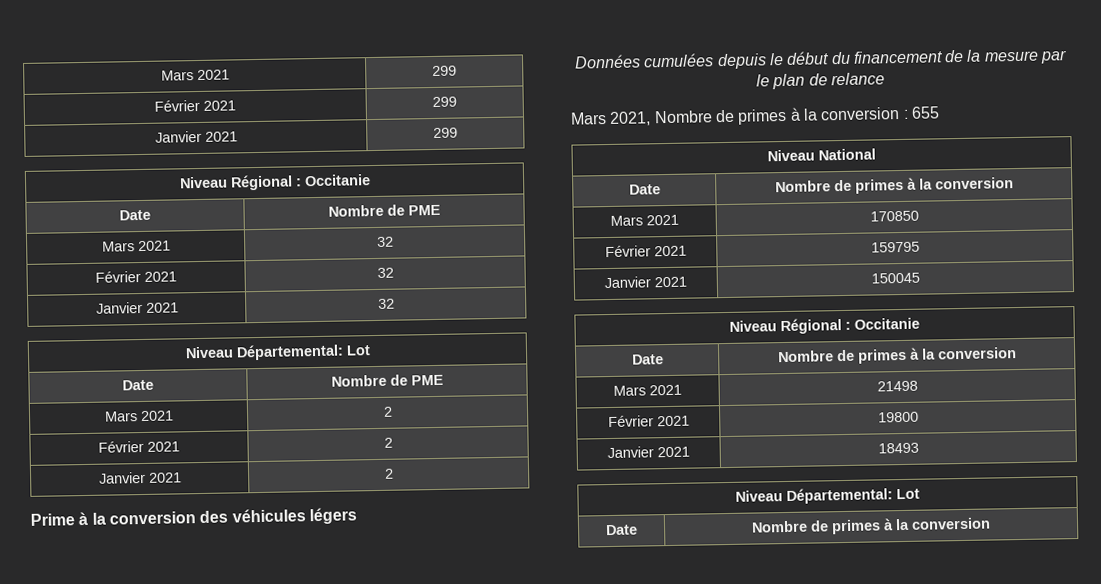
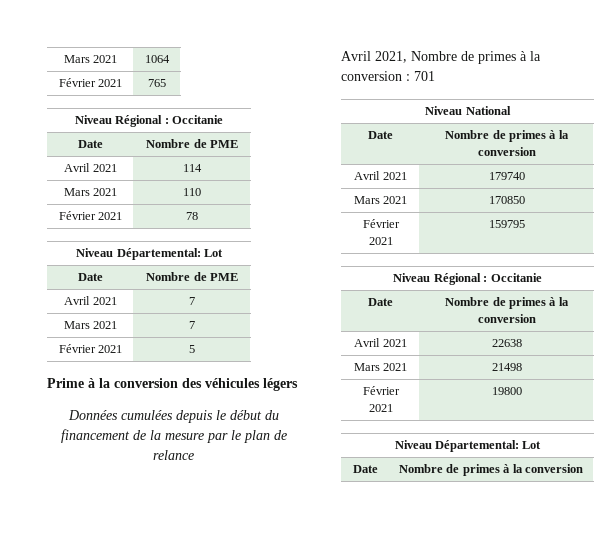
- Mars 2021 | 299
- Février 2021 | 299
- Janvier 2021 | 299
+ Mars 2021 | 1064
+ Février 2021 | 765
- Mars 2021 | 32
- Février 2021 | 32
- Janvier 2021 | 32
+ Avril 2021 | 114
+ Mars 2021 | 110
+ Février 2021 | 78
- Mars 2021 | 2
- Février 2021 | 2
- Janvier 2021 | 2
+ Avril 2021 | 7
+ Mars 2021 | 7
+ Février 2021 | 5
- Mars 2021, Nombre de primes à la conversion : 655
+ Avril 2021, Nombre de primes à la conversion : 701
+ Avril 2021 | 179740
- Janvier 2021 | 150045
+ Avril 2021 | 22638
- Janvier 2021 | 18493

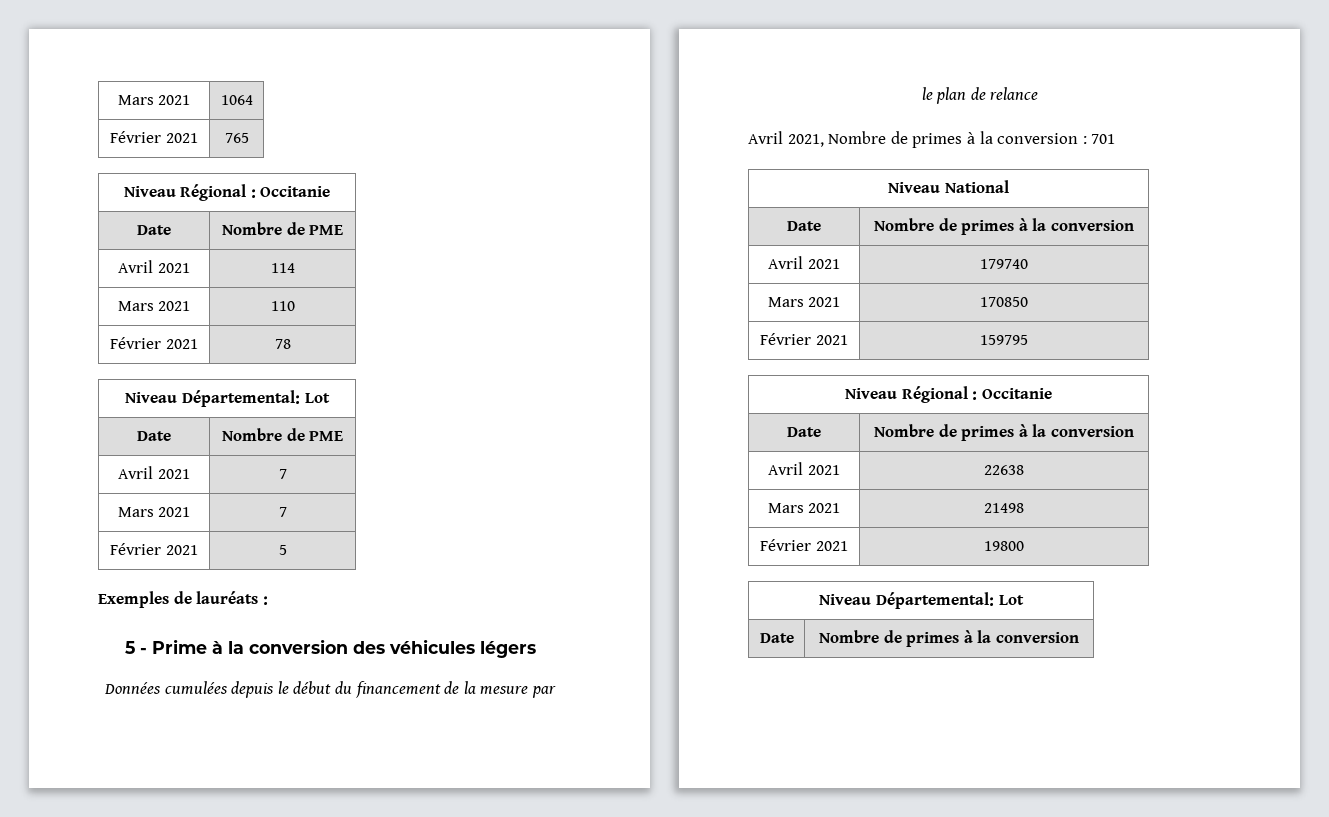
- Prime à la conversion des véhicules légers
+ Exemples de lauréats :
+ 5 - Prime à la conversion des véhicules légers

